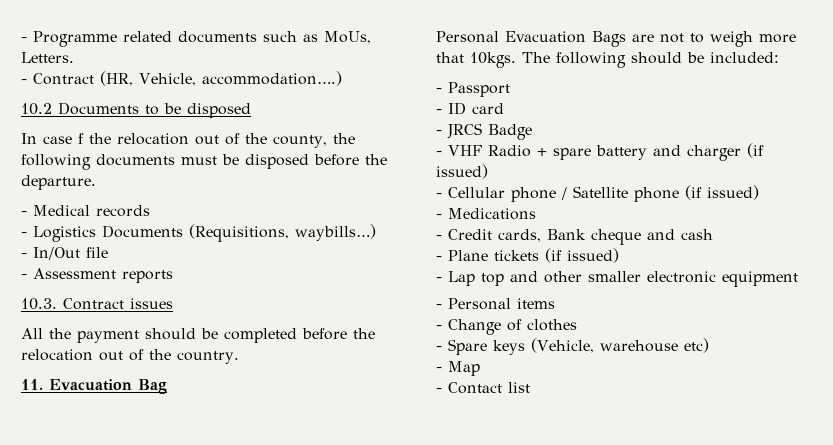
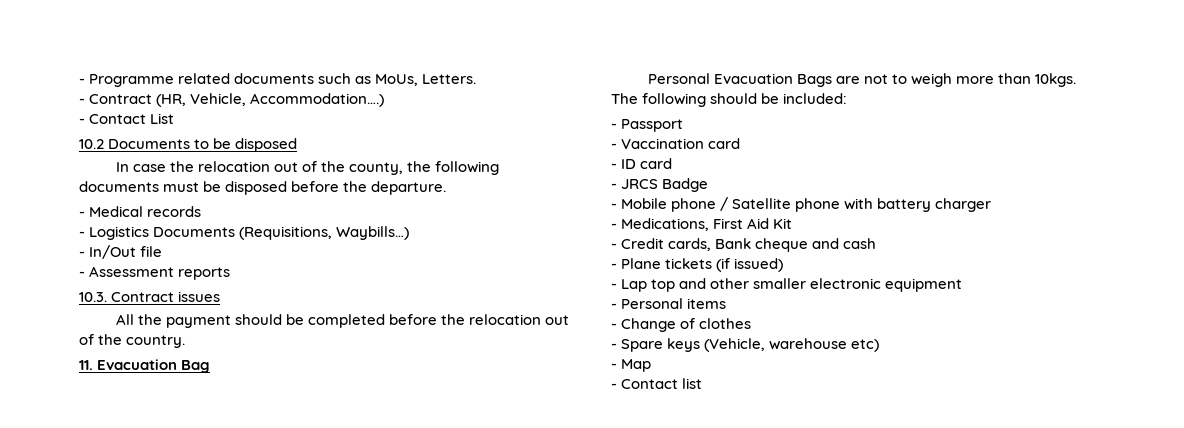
- - Contract (HR, Vehicle, accommodation….)
+ - Contract (HR, Vehicle, Accommodation….)
+ - Contact List
- In case f the relocation out of the county, the following documents must be disposed before the departure.
+ In case the relocation out of the county, the following documents must be disposed before the departure.
- - Logistics Documents (Requisitions, waybills…)
+ - Logistics Documents (Requisitions, Waybills…)
- Personal Evacuation Bags are not to weigh more that 10kgs.
+ Personal Evacuation Bags are not to weigh more than 10kgs.
+ - Vaccination card
- - VHF Radio + spare battery and charger (if issued)
- - Cellular phone / Satellite phone (if issued)
- - Medications
+ - Mobile phone / Satellite phone with battery charger
+ - Medications, First Aid Kit

